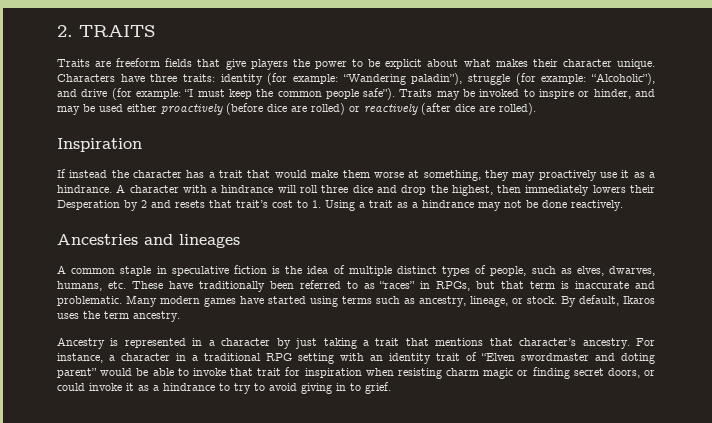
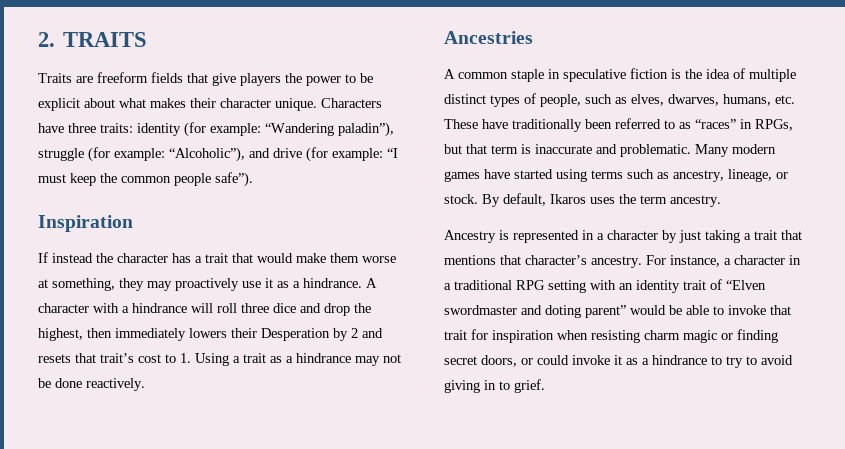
- Traits may be invoked to inspire or hinder, and may be used either proactively (before dice are rolled) or reactively (after dice are rolled).
- Ancestries and lineages
+ Ancestries

